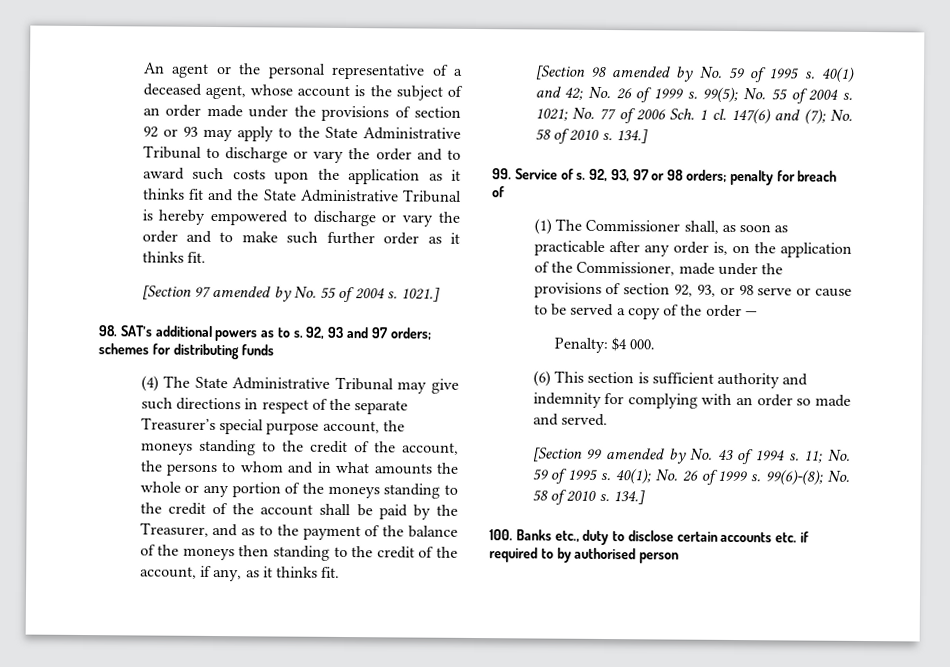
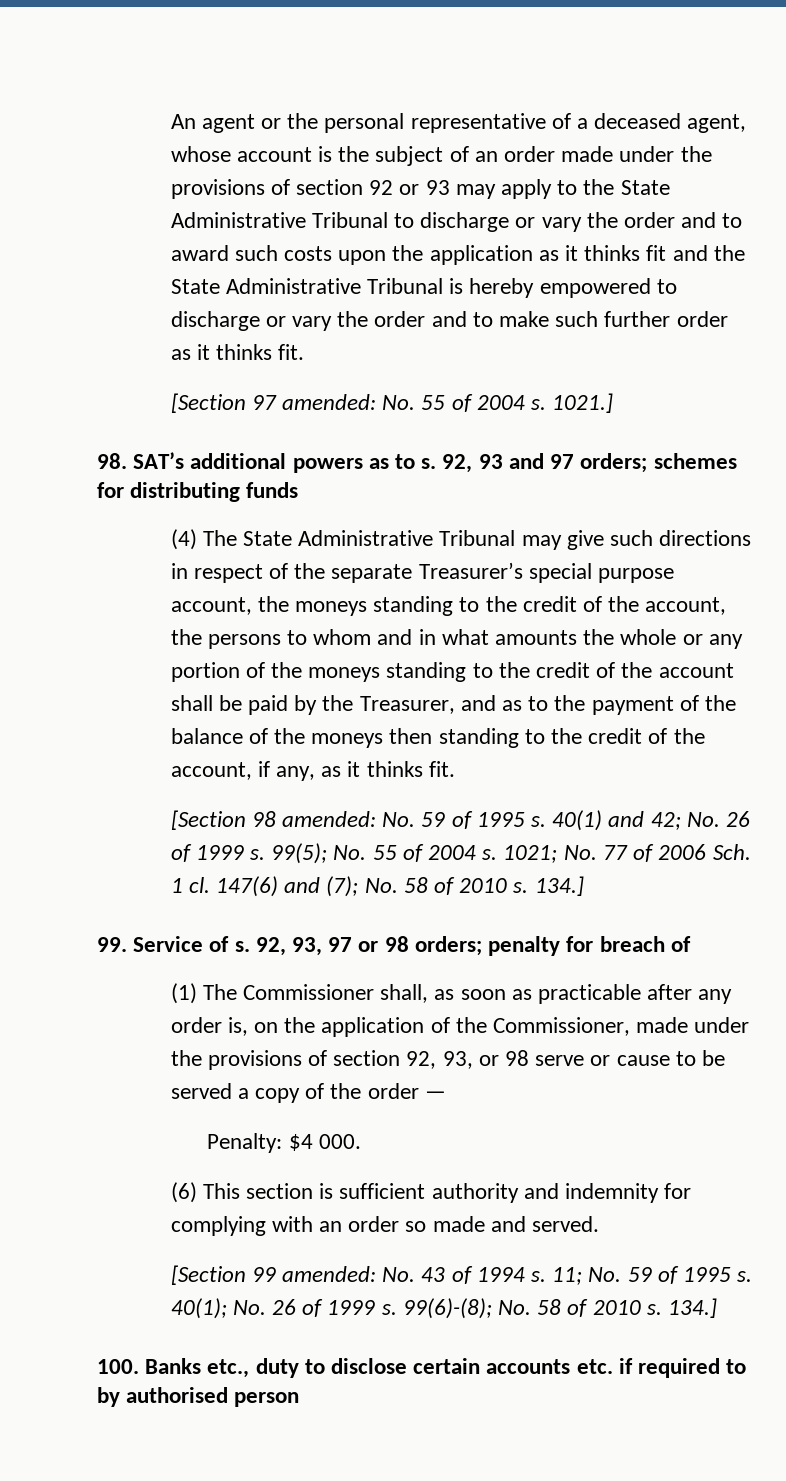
- [Section 97 amended by No. 55 of 2004 s.
+ [Section 97 amended: No. 55 of 2004 s.
- [Section 98 amended by No. 59 of 1995 s.
+ [Section 98 amended: No. 59 of 1995 s.
- [Section 99 amended by No. 43 of 1994 s.
+ [Section 99 amended: No. 43 of 1994 s.

